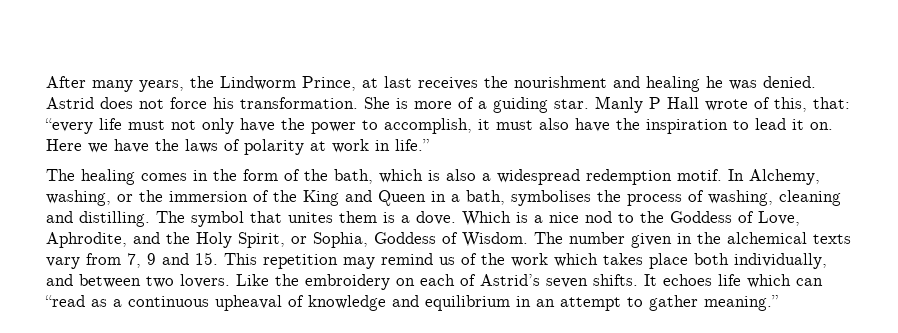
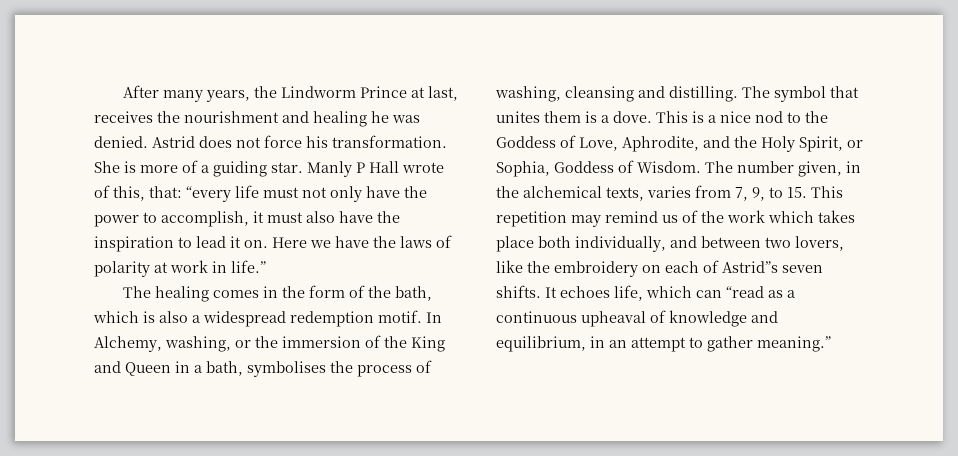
- After many years, the Lindworm Prince, at last receives the nourishment and healing he was denied.
+ After many years, the Lindworm Prince at last, receives the nourishment and healing he was denied.
- In Alchemy, washing, or the immersion of the King and Queen in a bath, symbolises the process of washing, cleaning and distilling.
+ In Alchemy, washing, or the immersion of the King and Queen in a bath, symbolises the process of washing, cleansing and distilling.
- Which is a nice nod to the Goddess of Love, Aphrodite, and the Holy Spirit, or Sophia, Goddess of Wisdom.
+ This is a nice nod to the Goddess of Love, Aphrodite, and the Holy Spirit, or Sophia, Goddess of Wisdom.
- The number given in the alchemical texts vary from 7, 9 and 15. This repetition may remind us of the work which takes place both individually, and between two lovers. Like the embroidery on each of Astrid’s seven shifts.
+ The number given, in the alchemical texts, varies from 7, 9, to 15. This repetition may remind us of the work which takes place both individually, and between two lovers, like the embroidery on each of Astrid”s seven shifts.
- It echoes life which can “read as a continuous upheaval of knowledge and equilibrium in an attempt to gather meaning.”
+ It echoes life, which can “read as a continuous upheaval of knowledge and equilibrium, in an attempt to gather meaning.”

